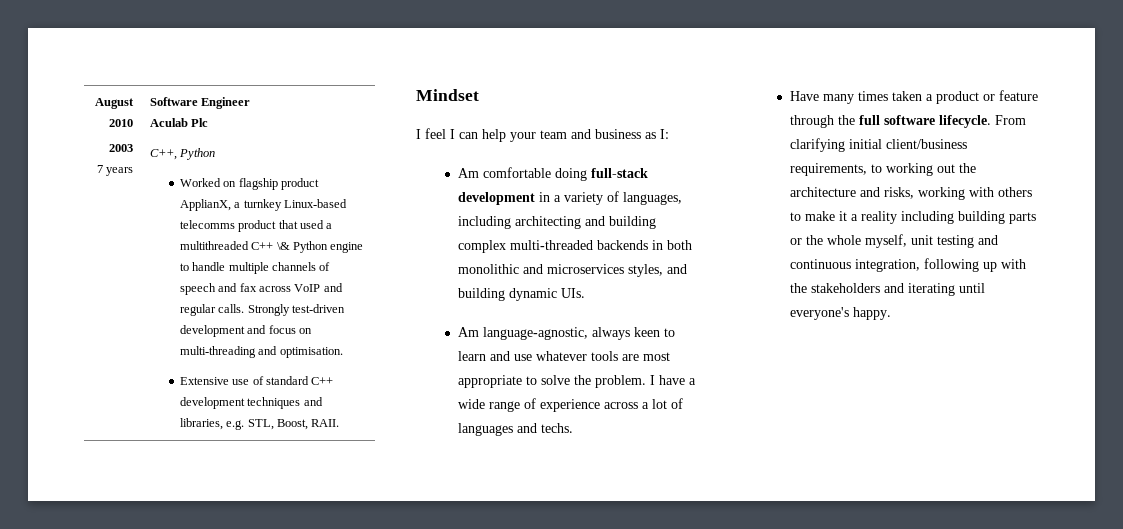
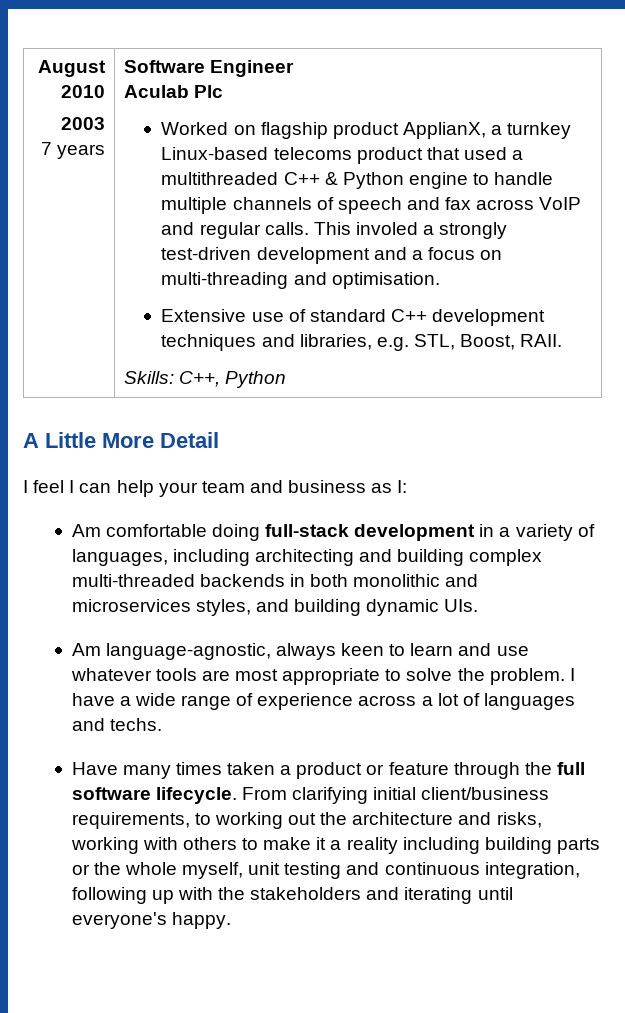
- C++, Python
- Worked on flagship product ApplianX, a turnkey Linux-based telecomms product that used a multithreaded C++ \& Python engine to handle multiple channels of speech and fax across VoIP and regular calls.
+ Worked on flagship product ApplianX, a turnkey Linux-based telecoms product that used a multithreaded C++ & Python engine to handle multiple channels of speech and fax across VoIP and regular calls.
- Strongly test-driven development and focus on multi-threading and optimisation.
+ This involed a strongly test-driven development and a focus on multi-threading and optimisation.
- Mindset
+ Skills: C++, Python
+ A Little More Detail

